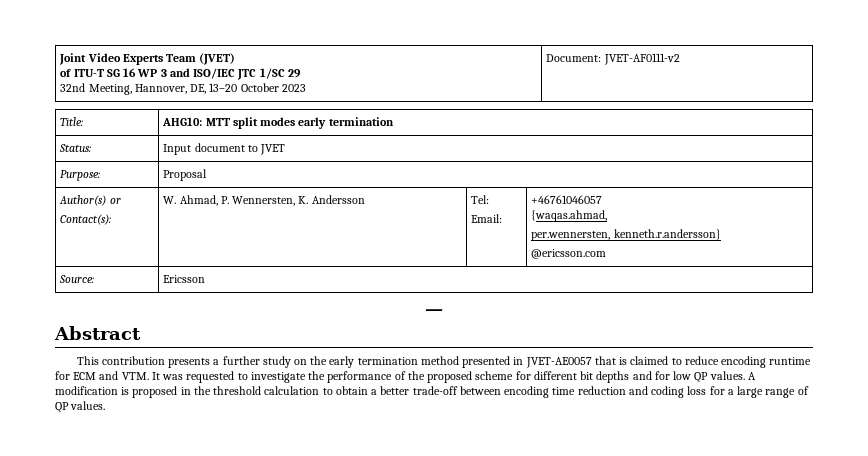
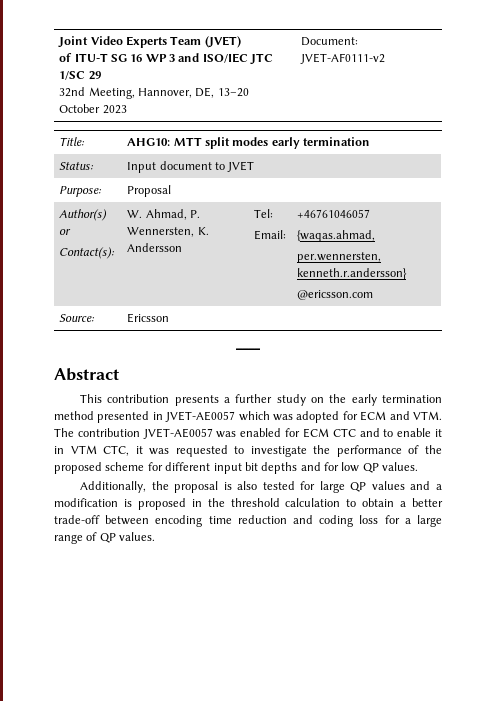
- This contribution presents a further study on the early termination method presented in JVET-AE0057 that is claimed to reduce encoding runtime for ECM and VTM. It was requested to investigate the performance of the proposed scheme for different bit depths and for low QP values. A modification is proposed in the threshold calculation to obtain a better trade-off between encoding time reduction and coding loss for a large range of QP values.
+ This contribution presents a further study on the early termination method presented in JVET-AE0057 which was adopted for ECM and VTM. The contribution JVET-AE0057 was enabled for ECM CTC and to enable it in VTM CTC, it was requested to investigate the performance of the proposed scheme for different input bit depths and for low QP values.
+ Additionally, the proposal is also tested for large QP values and a modification is proposed in the threshold calculation to obtain a better trade-off between encoding time reduction and coding loss for a large range of QP values.

